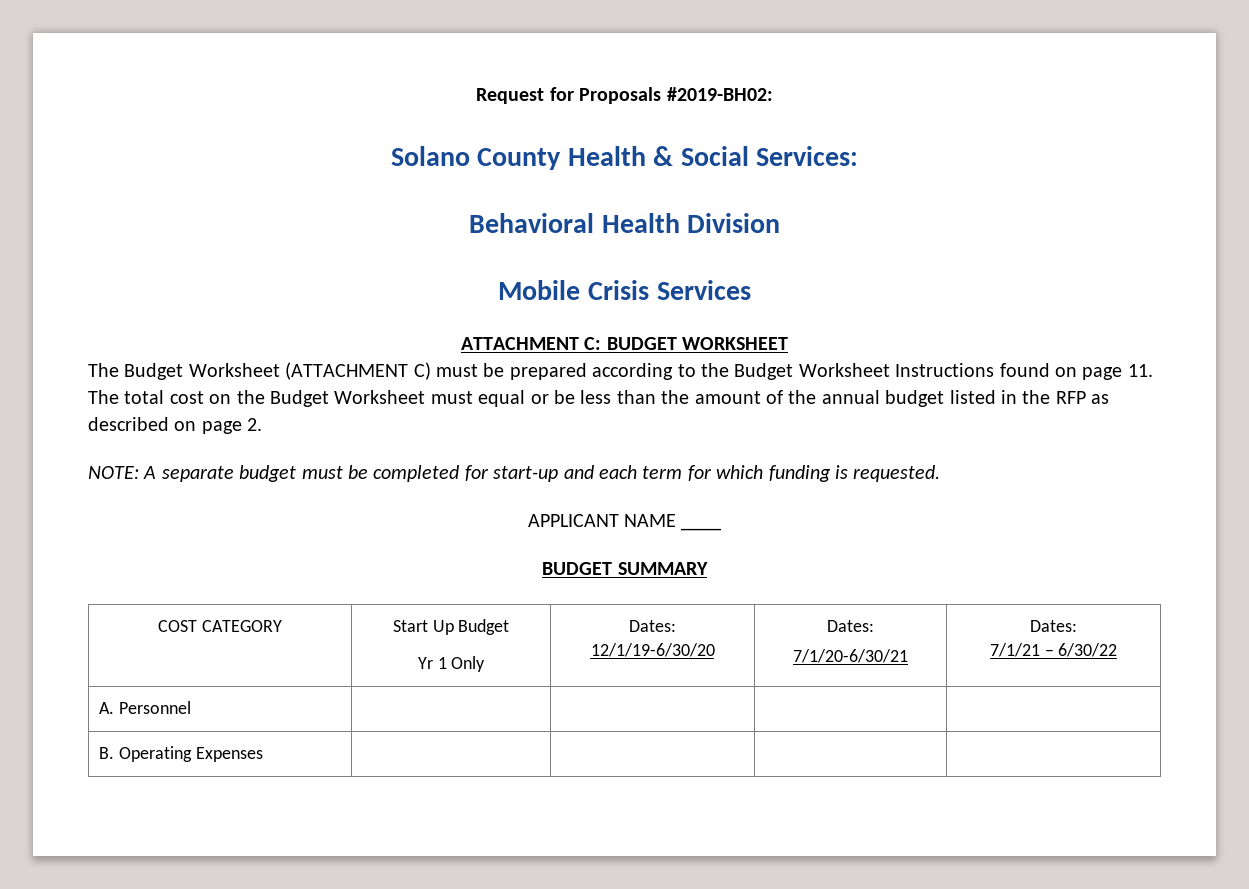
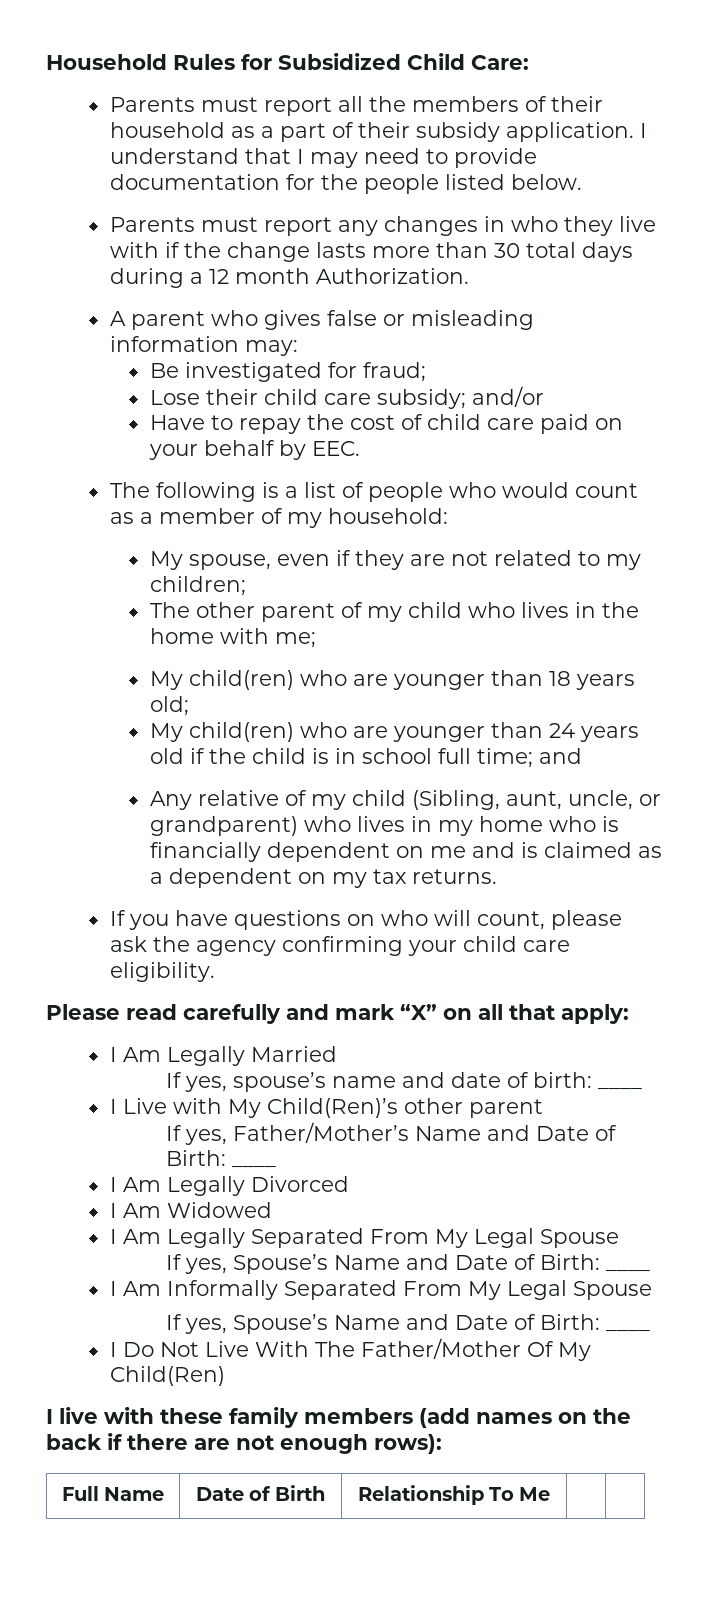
- Request for Proposals #2019-BH02:
- Solano County Health & Social Services:
- Behavioral Health Division
- Mobile Crisis Services
- ATTACHMENT C: BUDGET WORKSHEET
- The Budget Worksheet (ATTACHMENT C) must be prepared according to the Budget Worksheet Instructions found on page 11. The total cost on the Budget Worksheet must equal or be less than the amount of the annual budget listed in the RFP as described on page 2.
- NOTE: A separate budget must be completed for start-up and each term for which funding is requested.
- APPLICANT NAME ____
- BUDGET SUMMARY
- COST CATEGORY | Start Up Budget
- Yr 1 Only | Dates:
- 12/1/19-6/30/20 | Dates:
- 7/1/20-6/30/21 | Dates:
- 7/1/21 – 6/30/22
- A. Personnel | | | |
- B. Operating Expenses | | | |
+ Household Rules for Subsidized Child Care:
+ Parents must report all the members of their household as a part of their subsidy application. I understand that I may need to provide documentation for the people listed below.
+ Parents must report any changes in who they live with if the change lasts more than 30 total days during a 12 month Authorization.
+ A parent who gives false or misleading information may:
+ Be investigated for fraud;
+ Lose their child care subsidy; and/or
+ Have to repay the cost of child care paid on your behalf by EEC.
+ The following is a list of people who would count as a member of my household:
+ My spouse, even if they are not related to my children;
+ The other parent of my child who lives in the home with me;
+ My child(ren) who are younger than 18 years old;
+ My child(ren) who are younger than 24 years old if the child is in school full time; and
+ Any relative of my child (Sibling, aunt, uncle, or grandparent) who lives in my home who is financially dependent on me and is claimed as a dependent on my tax returns.
+ If you have questions on who will count, please ask the agency confirming your child care eligibility.
+ Please read carefully and mark “X” on all that apply:
+ I Am Legally Married
+ If yes, spouse’s name and date of birth: ____
+ I Live with My Child(Ren)’s other parent
+ If yes, Father/Mother’s Name and Date of Birth: ____
+ I Am Legally Divorced
+ I Am Widowed
+ I Am Legally Separated From My Legal Spouse
+ If yes, Spouse’s Name and Date of Birth: ____
+ I Am Informally Separated From My Legal Spouse
+ If yes, Spouse’s Name and Date of Birth: ____
+ I Do Not Live With The Father/Mother Of My Child(Ren)
+ I live with these family members (add names on the back if there are not enough rows):
+ Full Name | Date of Birth | Relationship To Me | |

